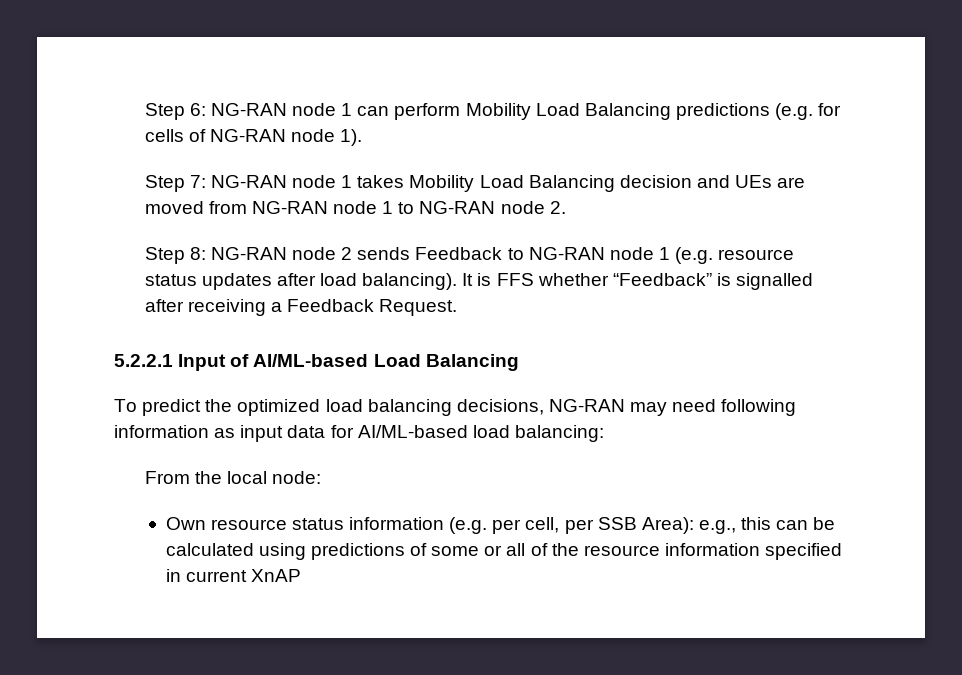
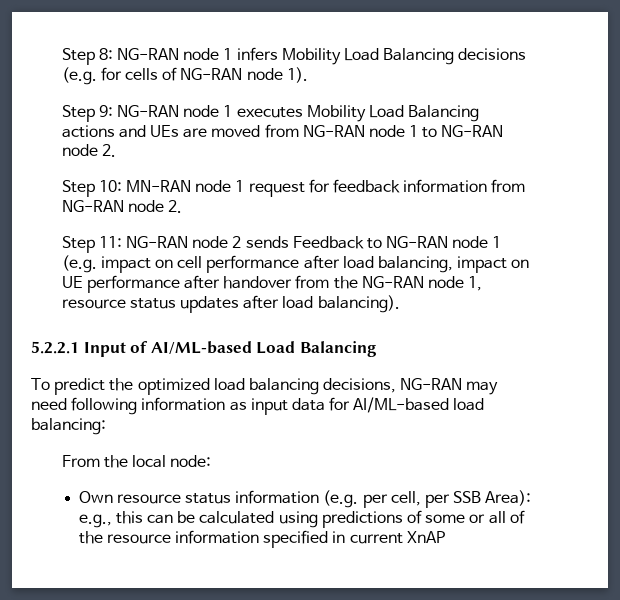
- Step 6: NG-RAN node 1 can perform Mobility Load Balancing predictions (e.g. for cells of NG-RAN node 1).
+ Step 8: NG-RAN node 1 infers Mobility Load Balancing decisions (e.g. for cells of NG-RAN node 1).
- Step 7: NG-RAN node 1 takes Mobility Load Balancing decision and UEs are moved from NG-RAN node 1 to NG-RAN node 2.
+ Step 9: NG-RAN node 1 executes Mobility Load Balancing actions and UEs are moved from NG-RAN node 1 to NG-RAN node 2.
- Step 8: NG-RAN node 2 sends Feedback to NG-RAN node 1 (e.g. resource status updates after load balancing). It is FFS whether “Feedback” is signalled after receiving a Feedback Request.
+ Step 10: MN-RAN node 1 request for feedback information from NG-RAN node 2.
+ Step 11: NG-RAN node 2 sends Feedback to NG-RAN node 1 (e.g. impact on cell performance after load balancing, impact on UE performance after handover from the NG-RAN node 1, resource status updates after load balancing).

